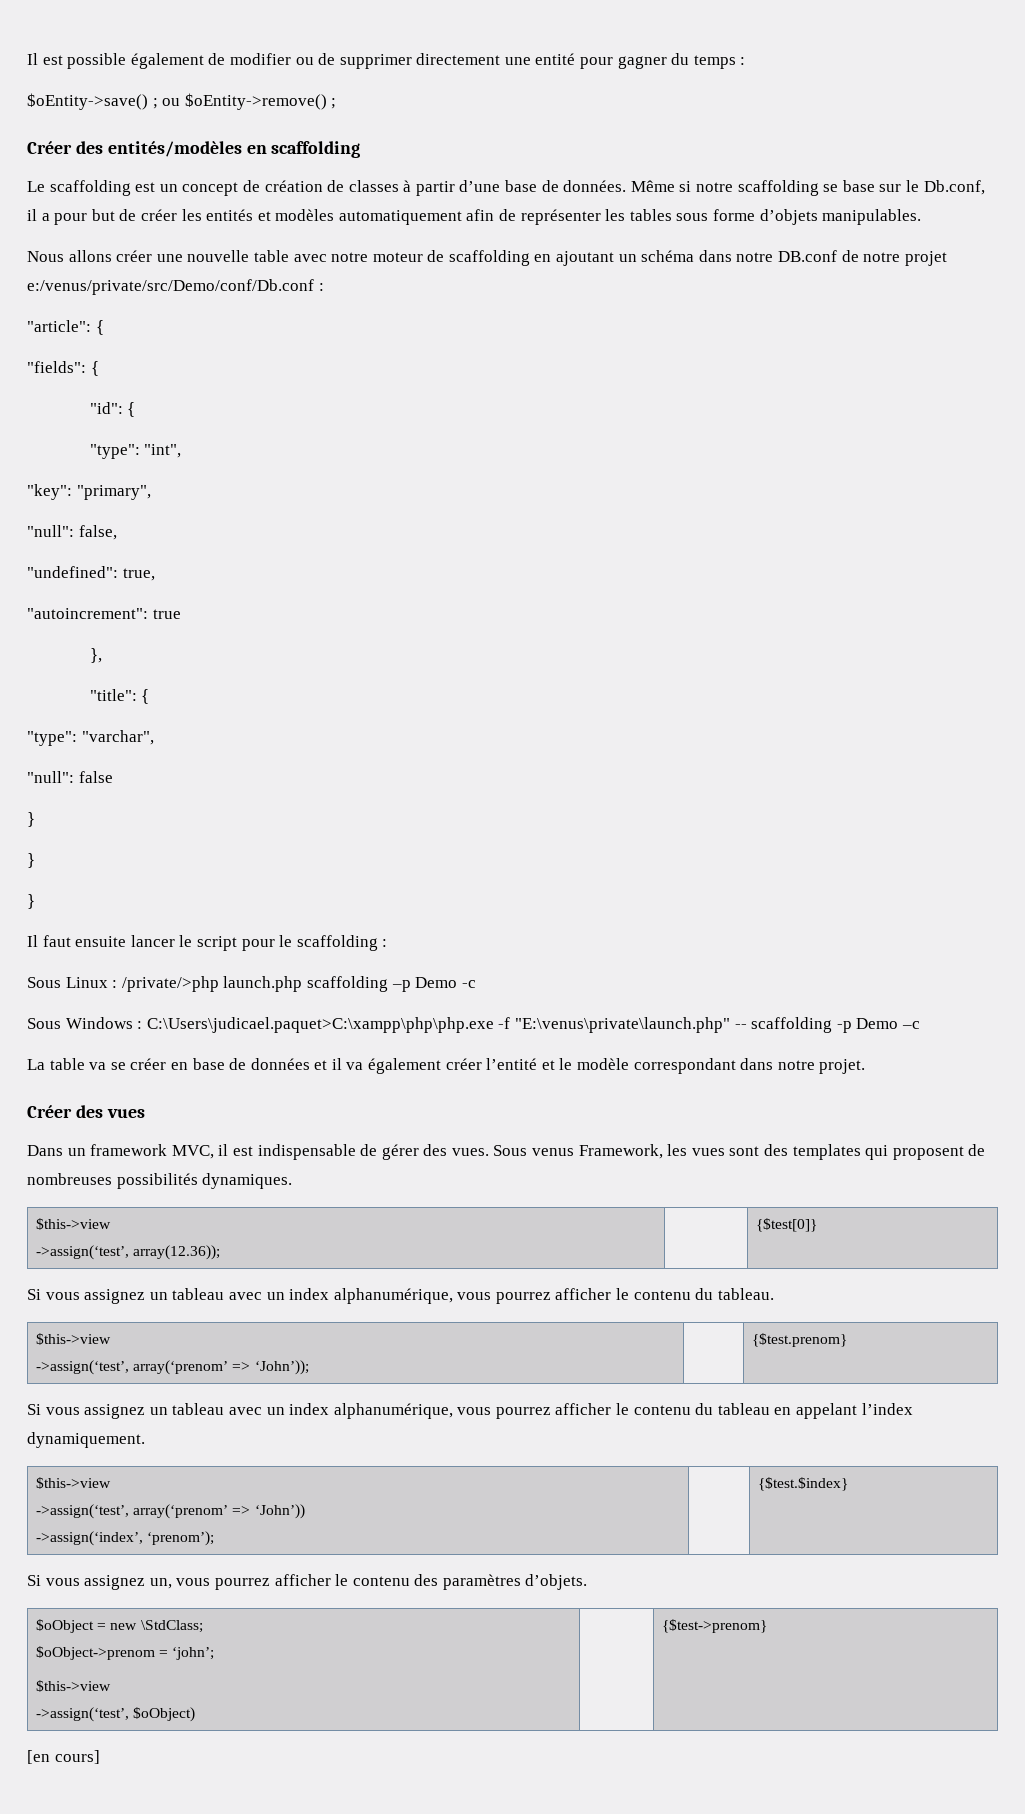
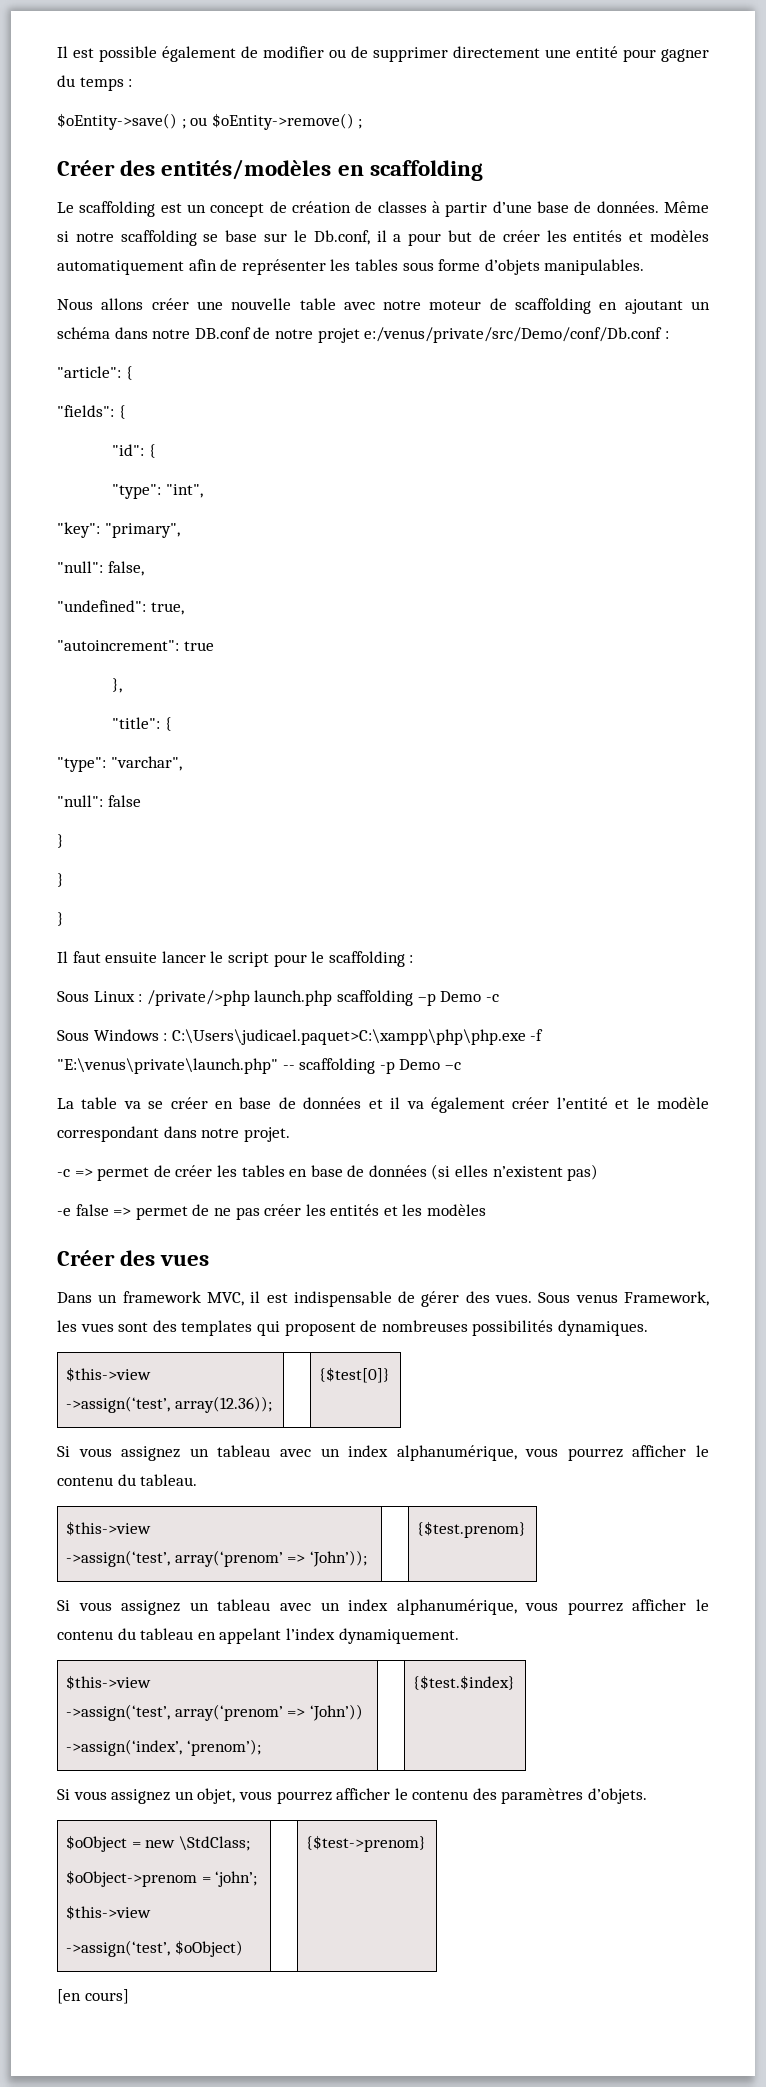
+ -c => permet de créer les tables en base de données (si elles n’existent pas)
+ -e false => permet de ne pas créer les entités et les modèles
- Si vous assignez un, vous pourrez afficher le contenu des paramètres d’objets.
+ Si vous assignez un objet, vous pourrez afficher le contenu des paramètres d’objets.

